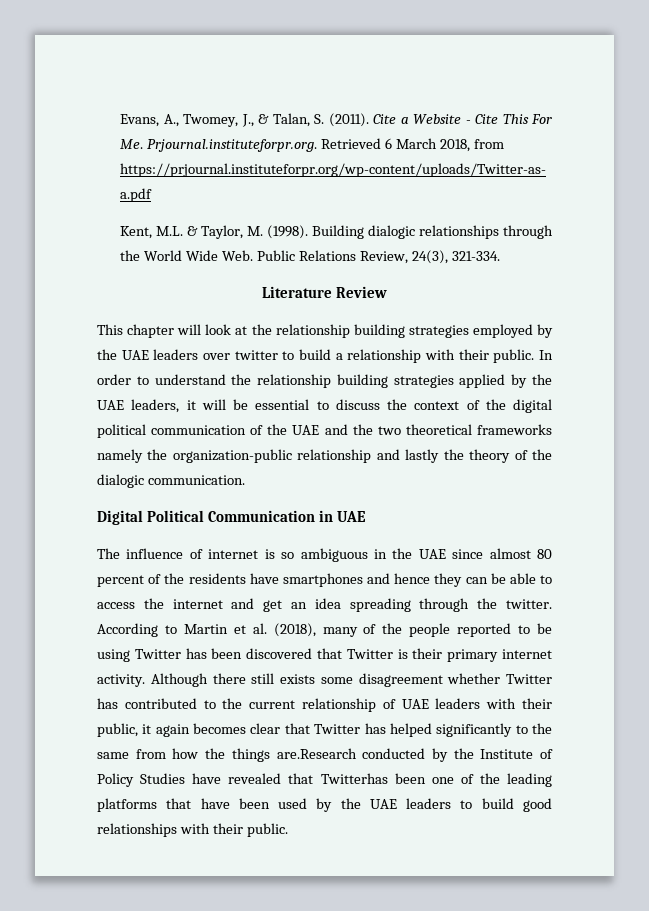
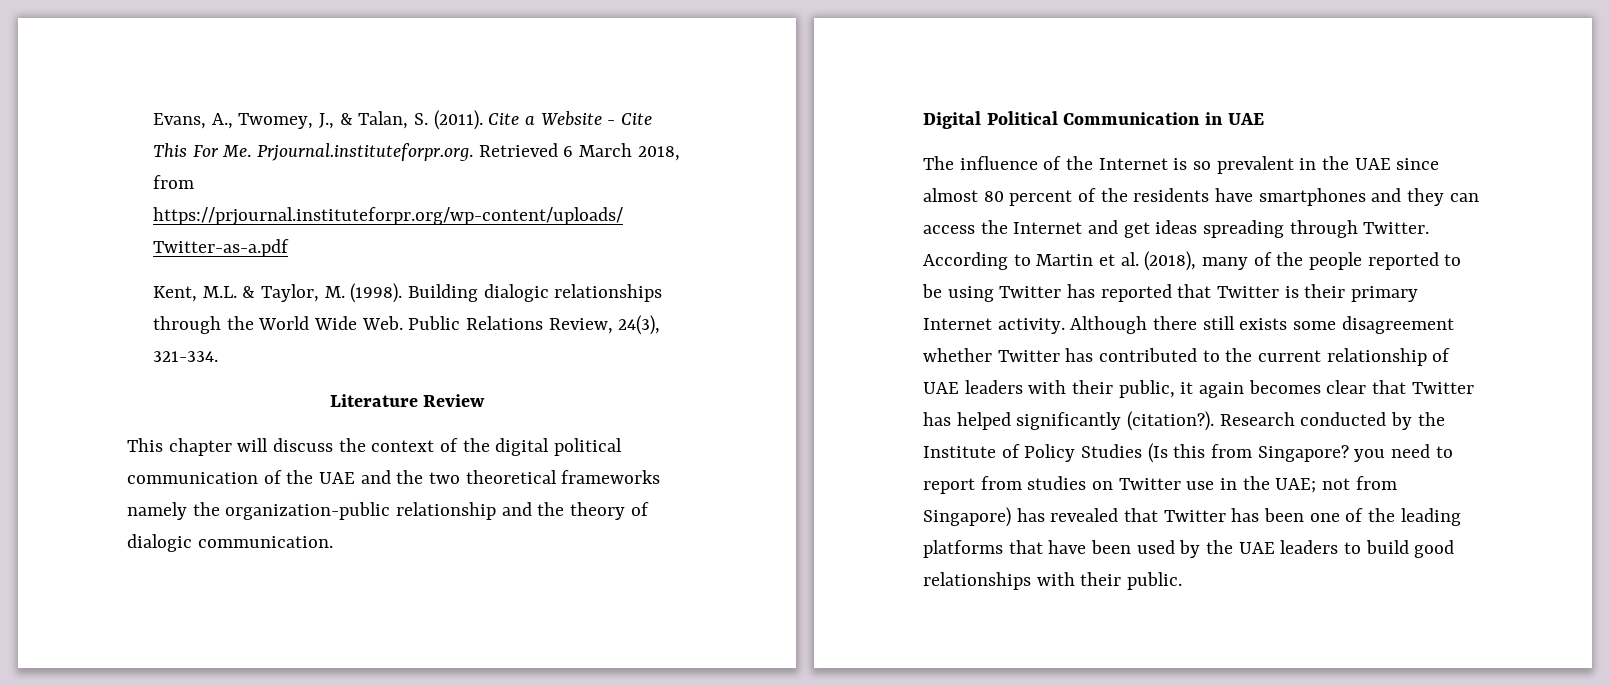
- This chapter will look at the relationship building strategies employed by the UAE leaders over twitter to build a relationship with their public. In order to understand the relationship building strategies applied by the UAE leaders, it will be essential to discuss the context of the digital political communication of the UAE and the two theoretical frameworks namely the organization-public relationship and lastly the theory of the dialogic communication.
+ This chapter will discuss the context of the digital political communication of the UAE and the two theoretical frameworks namely the organization-public relationship and the theory of dialogic communication.
- The influence of internet is so ambiguous in the UAE since almost 80 percent of the residents have smartphones and hence they can be able to access the internet and get an idea spreading through the twitter.
+ The influence of the Internet is so prevalent in the UAE since almost 80 percent of the residents have smartphones and they can access the Internet and get ideas spreading through Twitter.
- According to Martin et al. (2018), many of the people reported to be using Twitter has been discovered that Twitter is their primary internet activity.
+ According to Martin et al. (2018), many of the people reported to be using Twitter has reported that Twitter is their primary Internet activity.
- Although there still exists some disagreement whether Twitter has contributed to the current relationship of UAE leaders with their public, it again becomes clear that Twitter has helped significantly to the same from how the things are.Research conducted by the Institute of Policy Studies have revealed that Twitterhas been one of the leading platforms that have been used by the UAE leaders to build good relationships with their public.
+ Although there still exists some disagreement whether Twitter has contributed to the current relationship of UAE leaders with their public, it again becomes clear that Twitter has helped significantly (citation?). Research conducted by the Institute of Policy Studies (Is this from Singapore? you need to report from studies on Twitter use in the UAE; not from Singapore) has revealed that Twitter has been one of the leading platforms that have been used by the UAE leaders to build good relationships with their public.

